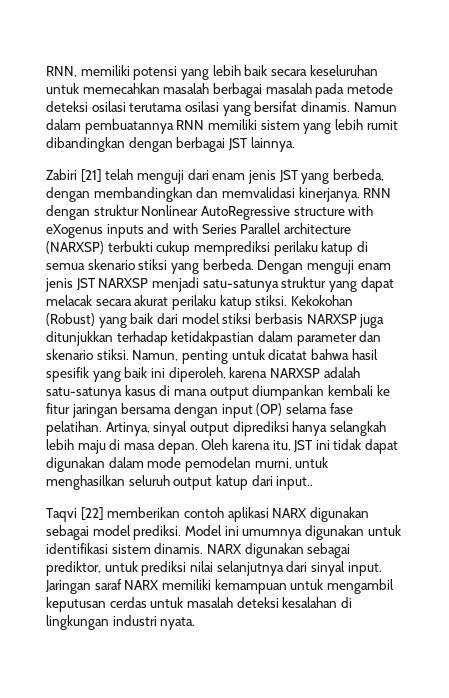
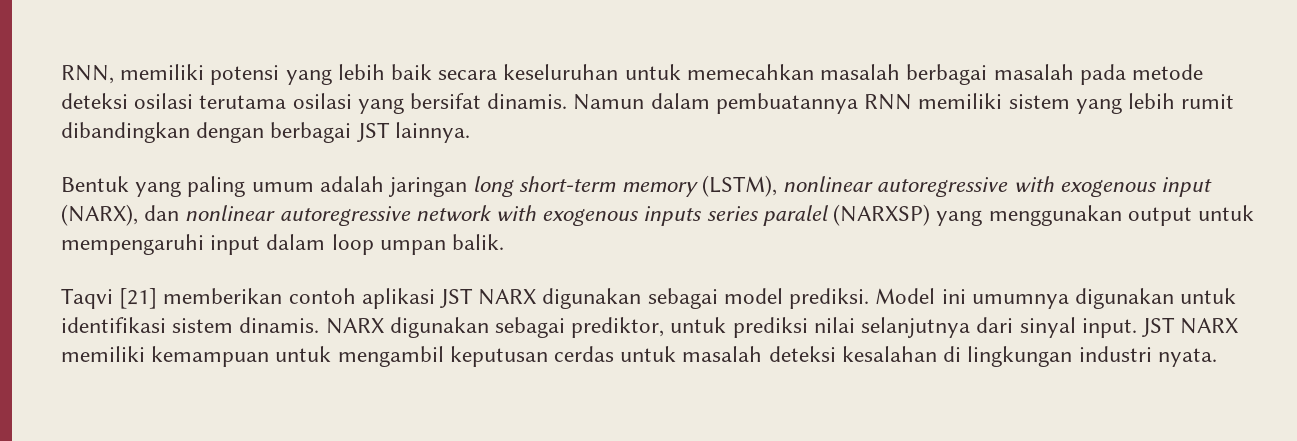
- Zabiri [21] telah menguji dari enam jenis JST yang berbeda, dengan membandingkan dan memvalidasi kinerjanya. RNN dengan struktur Nonlinear AutoRegressive structure with eXogenus inputs and with Series Parallel architecture (NARXSP) terbukti cukup memprediksi perilaku katup di semua skenario stiksi yang berbeda. Dengan menguji enam jenis JST NARXSP menjadi satu-satunya struktur yang dapat melacak secara akurat perilaku katup stiksi. Kekokohan (Robust) yang baik dari model stiksi berbasis NARXSP juga ditunjukkan terhadap ketidakpastian dalam parameter dan skenario stiksi. Namun, penting untuk dicatat bahwa hasil spesifik yang baik ini diperoleh, karena NARXSP adalah satu-satunya kasus di mana output diumpankan kembali ke fitur jaringan bersama dengan input (OP) selama fase pelatihan. Artinya, sinyal output diprediksi hanya selangkah lebih maju di masa depan. Oleh karena itu, JST ini tidak dapat digunakan dalam mode pemodelan murni, untuk menghasilkan seluruh output katup dari input..
+ Bentuk yang paling umum adalah jaringan long short-term memory (LSTM), nonlinear autoregressive with exogenous input (NARX), dan nonlinear autoregressive network with exogenous inputs series paralel (NARXSP) yang menggunakan output untuk mempengaruhi input dalam loop umpan balik.
- Taqvi [22] memberikan contoh aplikasi NARX digunakan sebagai model prediksi.
+ Taqvi [21] memberikan contoh aplikasi JST NARX digunakan sebagai model prediksi.
- Jaringan saraf NARX memiliki kemampuan untuk mengambil keputusan cerdas untuk masalah deteksi kesalahan di lingkungan industri nyata.
+ JST NARX memiliki kemampuan untuk mengambil keputusan cerdas untuk masalah deteksi kesalahan di lingkungan industri nyata.

